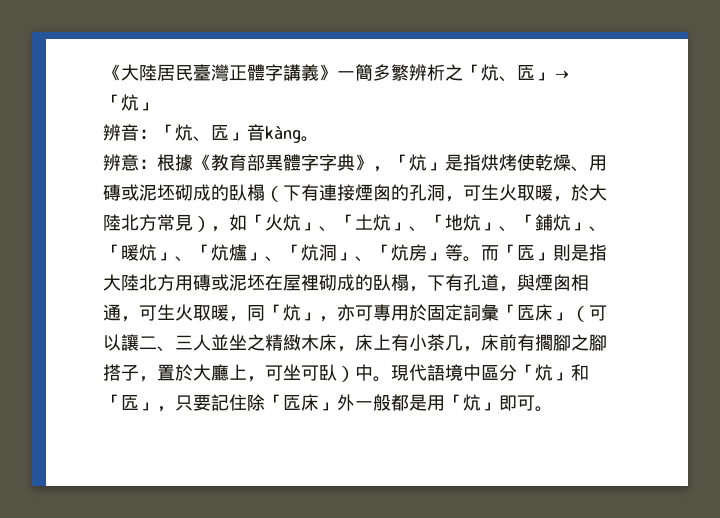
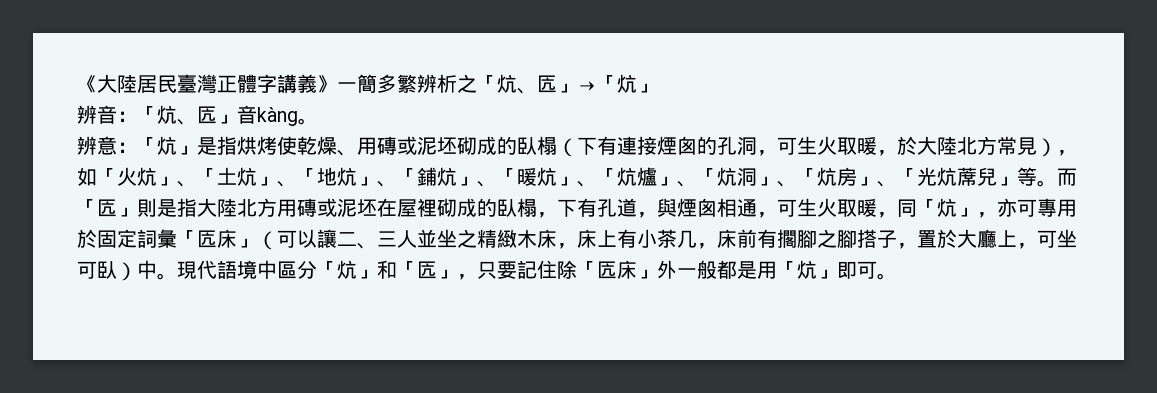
- 辨意：根據《教育部異體字字典》，「炕」是指烘烤使乾燥、用磚或泥坯砌成的臥榻（下有連接煙囪的孔洞，可生火取暖，於大陸北方常見），如「火炕」、「土炕」、「地炕」、「鋪炕」、「暖炕」、「炕爐」、「炕洞」、「炕房」等。
+ 辨意：「炕」是指烘烤使乾燥、用磚或泥坯砌成的臥榻（下有連接煙囪的孔洞，可生火取暖，於大陸北方常見），如「火炕」、「土炕」、「地炕」、「鋪炕」、「暖炕」、「炕爐」、「炕洞」、「炕房」、「光炕蓆兒」等。

